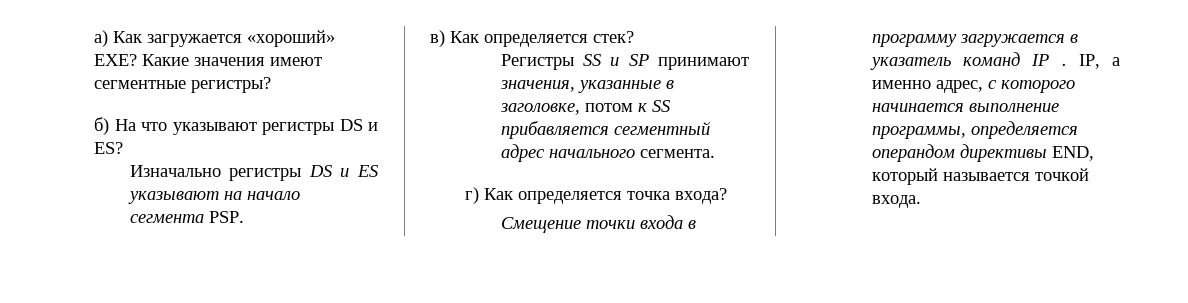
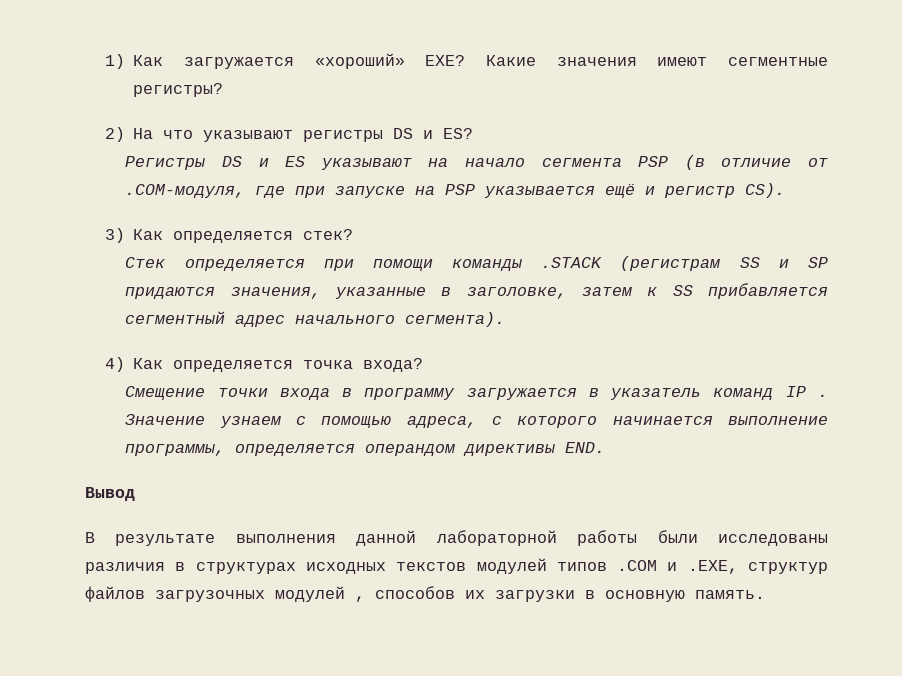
- а) Как загружается «хороший» ЕХЕ?
+ 1) Как загружается «хороший» ЕХЕ?
- б) На что указывают регистры DS и ES?
+ 2) На что указывают регистры DS и ES?
- Изначально регистры DS и ES указывают на начало сегмента PSP.
- в) Как определяется стек?
- Регистры SS и SP принимают значения, указанные в заголовке, потом к SS прибавляется сегментный адрес начального сегмента.
- г) Как определяется точка входа?
+ Регистры DS и ES указывают на начало сегмента PSP (в отличие от .COM-модуля, где при запуске на PSP указывается ещё и регистр CS).
+ 3) Как определяется стек?
+ Стек определяется при помощи команды .STACK (регистрам SS и SP придаются значения, указанные в заголовке, затем к SS прибавляется сегментный адрес начального сегмента).
+ 4) Как определяется точка входа?
- IP, а именно адрес, с которого начинается выполнение программы, определяется операндом директивы END, который называется точкой входа.
+ Значение узнаем с помощью адреса, с которого начинается выполнение программы, определяется операндом директивы END.
+ Вывод
+ В результате выполнения данной лабораторной работы были исследованы различия в структурах исходных текстов модулей типов .СОМ и .ЕХЕ, структур файлов загрузочных модулей , способов их загрузки в основную память.

